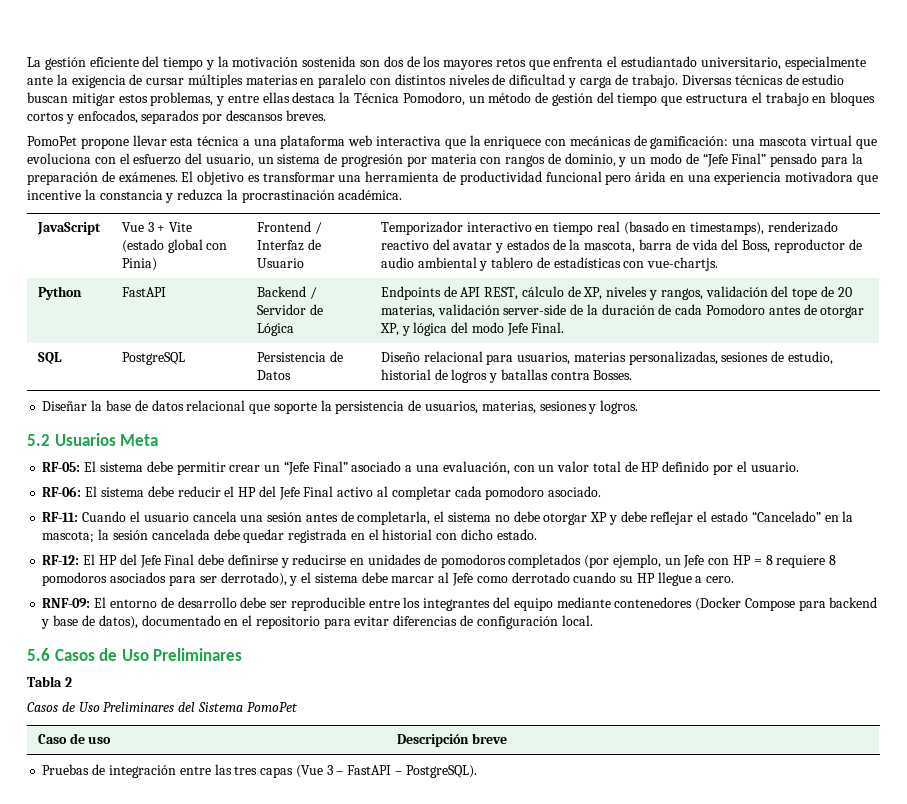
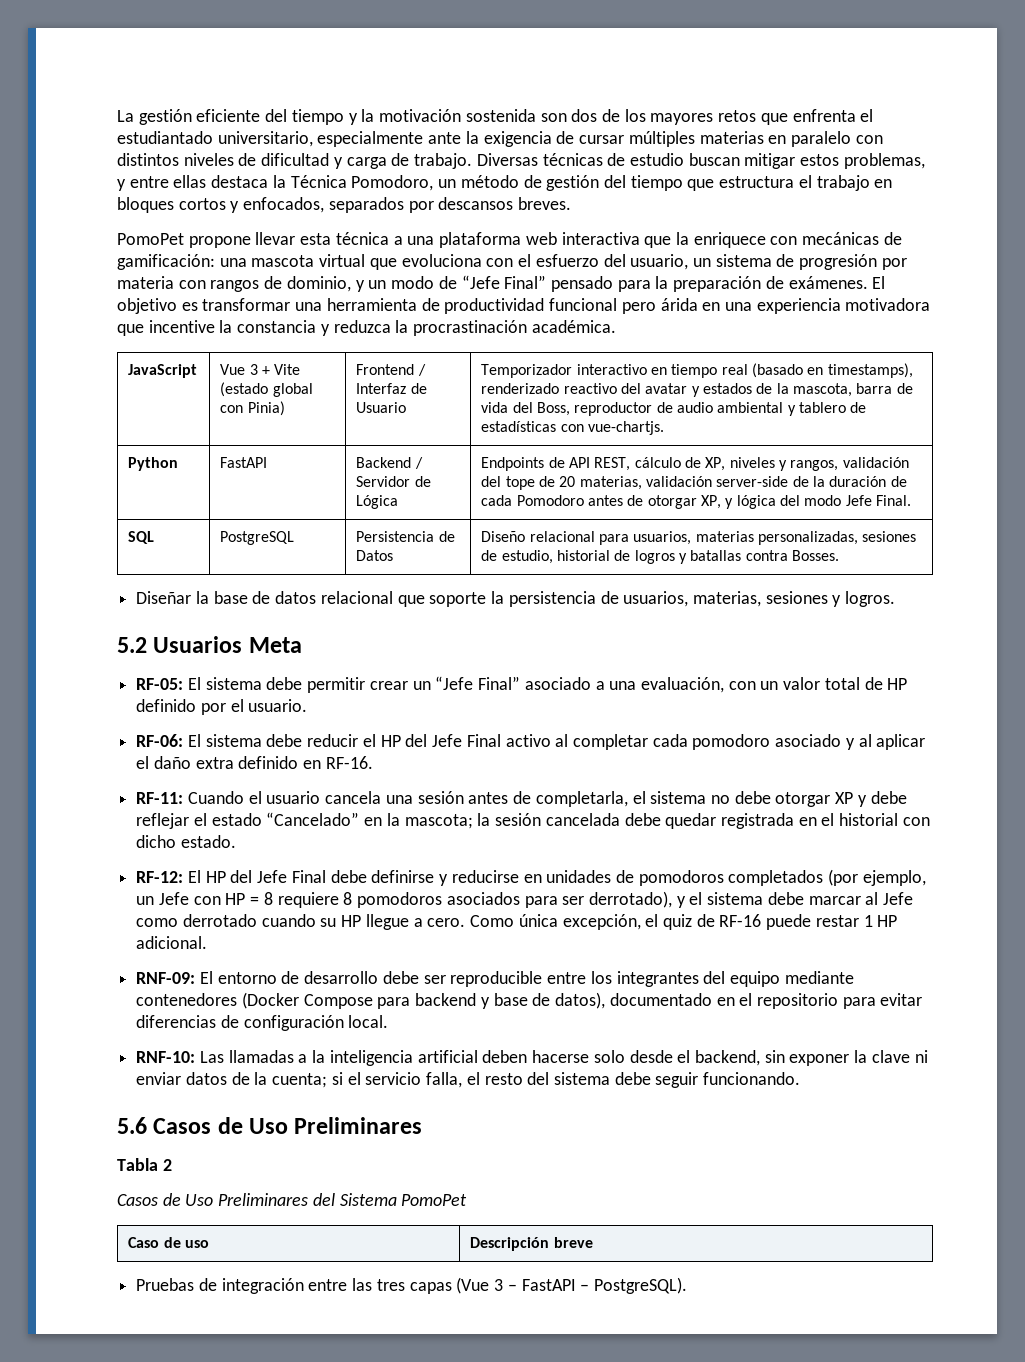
- RF-06: El sistema debe reducir el HP del Jefe Final activo al completar cada pomodoro asociado.
+ RF-06: El sistema debe reducir el HP del Jefe Final activo al completar cada pomodoro asociado y al aplicar el daño extra definido en RF-16.
+ Como única excepción, el quiz de RF-16 puede restar 1 HP adicional.
+ RNF-10: Las llamadas a la inteligencia artificial deben hacerse solo desde el backend, sin exponer la clave ni enviar datos de la cuenta; si el servicio falla, el resto del sistema debe seguir funcionando.

